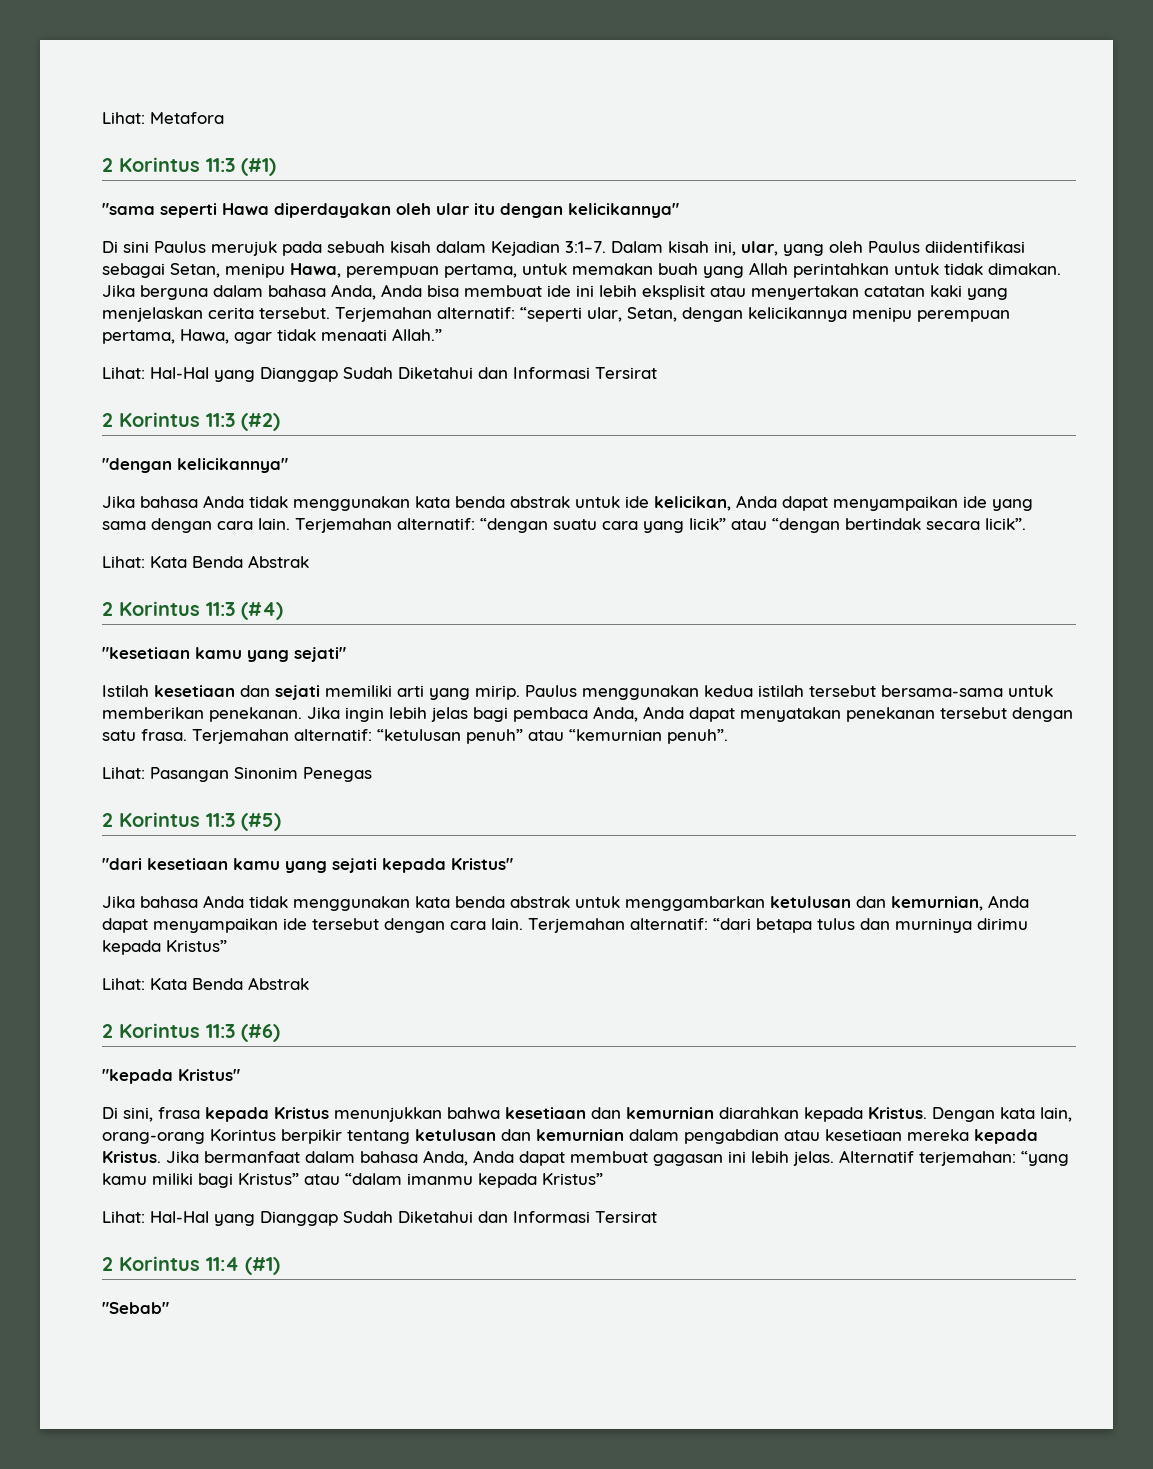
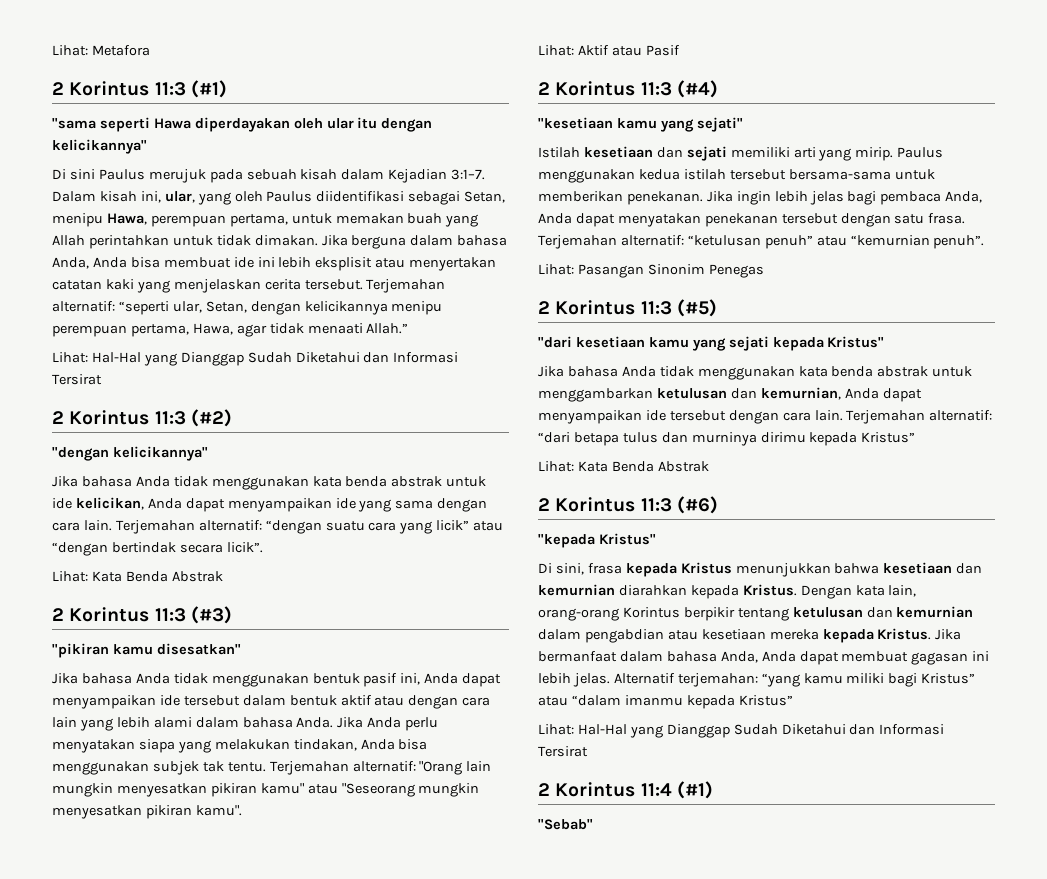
+ 2 Korintus 11:3 (#3)
+ "pikiran kamu disesatkan"
+ Jika bahasa Anda tidak menggunakan bentuk pasif ini, Anda dapat menyampaikan ide tersebut dalam bentuk aktif atau dengan cara lain yang lebih alami dalam bahasa Anda. Jika Anda perlu menyatakan siapa yang melakukan tindakan, Anda bisa menggunakan subjek tak tentu. Terjemahan alternatif: "Orang lain mungkin menyesatkan pikiran kamu" atau "Seseorang mungkin menyesatkan pikiran kamu".
+ Lihat: Aktif atau Pasif

